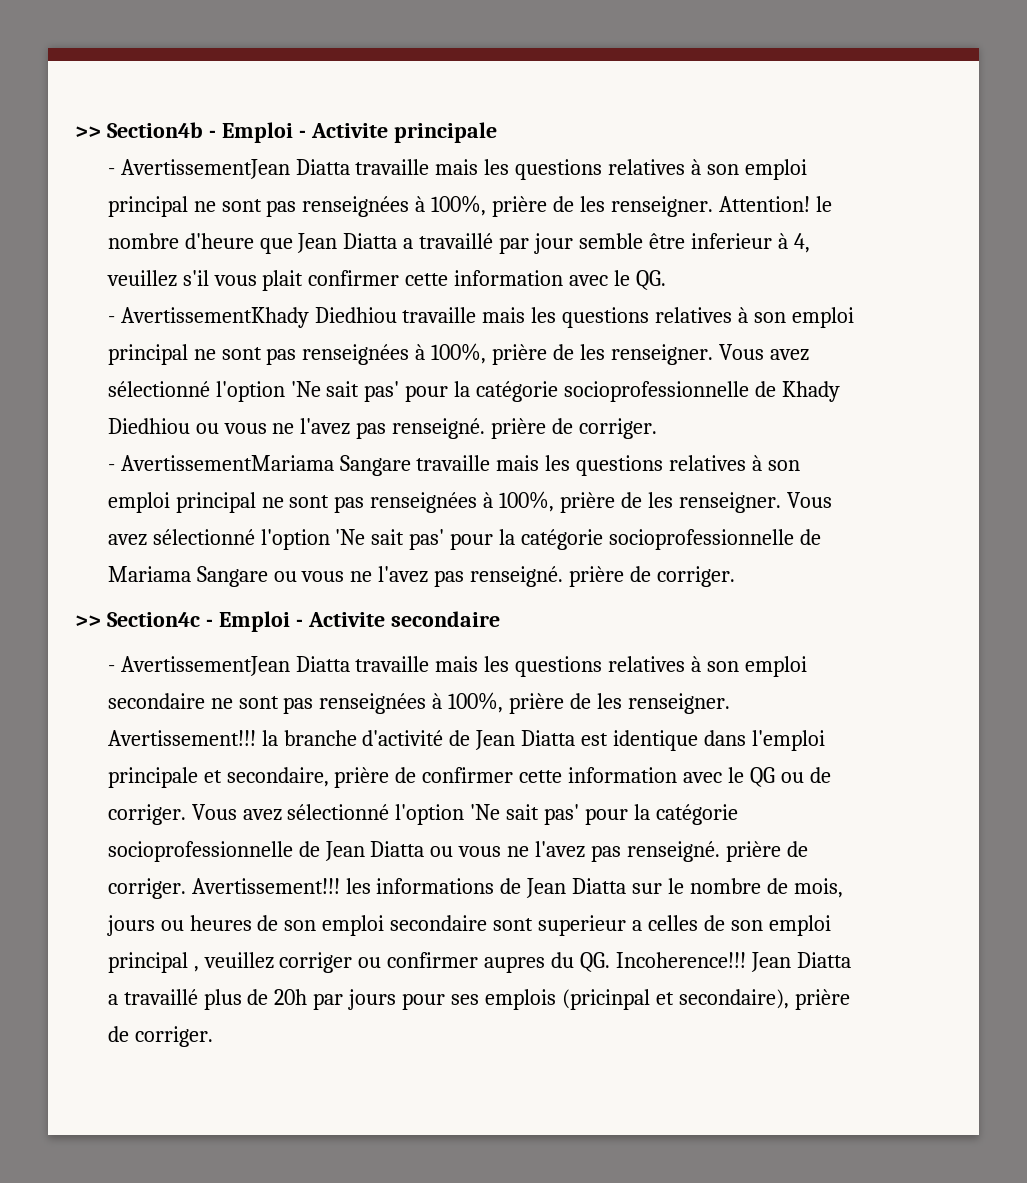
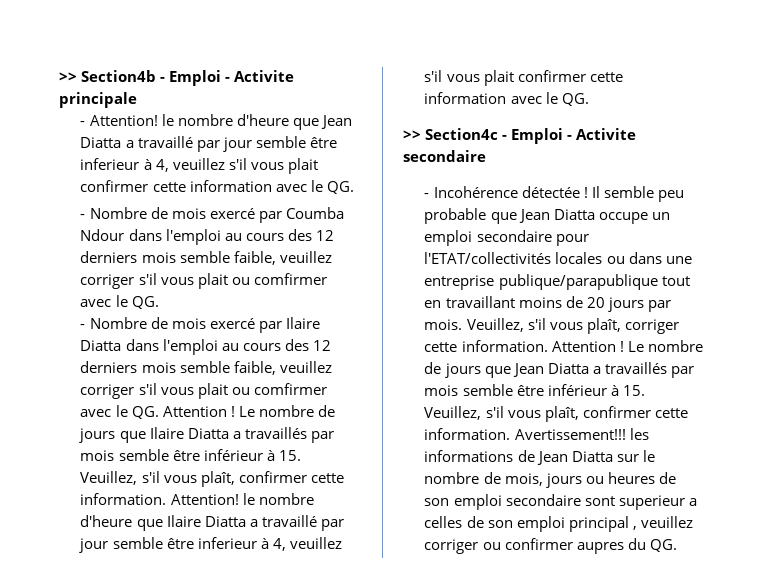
- - AvertissementJean Diatta travaille mais les questions relatives à son emploi principal ne sont pas renseignées à 100%, prière de les renseigner. Attention! le nombre d'heure que Jean Diatta a travaillé par jour semble être inferieur à 4, veuillez s'il vous plait confirmer cette information avec le QG.
+ - Attention! le nombre d'heure que Jean Diatta a travaillé par jour semble être inferieur à 4, veuillez s'il vous plait confirmer cette information avec le QG.
- - AvertissementKhady Diedhiou travaille mais les questions relatives à son emploi principal ne sont pas renseignées à 100%, prière de les renseigner. Vous avez sélectionné l'option 'Ne sait pas' pour la catégorie socioprofessionnelle de Khady Diedhiou ou vous ne l'avez pas renseigné. prière de corriger.
- - AvertissementMariama Sangare travaille mais les questions relatives à son emploi principal ne sont pas renseignées à 100%, prière de les renseigner. Vous avez sélectionné l'option 'Ne sait pas' pour la catégorie socioprofessionnelle de Mariama Sangare ou vous ne l'avez pas renseigné. prière de corriger.
+ - Nombre de mois exercé par Coumba Ndour dans l'emploi au cours des 12 derniers mois semble faible, veuillez corriger s'il vous plait ou comfirmer avec le QG.
+ - Nombre de mois exercé par Ilaire Diatta dans l'emploi au cours des 12 derniers mois semble faible, veuillez corriger s'il vous plait ou comfirmer avec le QG. Attention ! Le nombre de jours que Ilaire Diatta a travaillés par mois semble être inférieur à 15. Veuillez, s'il vous plaît, confirmer cette information. Attention! le nombre d'heure que Ilaire Diatta a travaillé par jour semble être inferieur à 4, veuillez s'il vous plait confirmer cette information avec le QG.
- - AvertissementJean Diatta travaille mais les questions relatives à son emploi secondaire ne sont pas renseignées à 100%, prière de les renseigner. Avertissement!!! la branche d'activité de Jean Diatta est identique dans l'emploi principale et secondaire, prière de confirmer cette information avec le QG ou de corriger. Vous avez sélectionné l'option 'Ne sait pas' pour la catégorie socioprofessionnelle de Jean Diatta ou vous ne l'avez pas renseigné. prière de corriger.
+ - Incohérence détectée ! Il semble peu probable que Jean Diatta occupe un emploi secondaire pour l'ETAT/collectivités locales ou dans une entreprise publique/parapublique tout en travaillant moins de 20 jours par mois. Veuillez, s'il vous plaît, corriger cette information. Attention ! Le nombre de jours que Jean Diatta a travaillés par mois semble être inférieur à 15. Veuillez, s'il vous plaît, confirmer cette information.
- Avertissement!!! les informations de Jean Diatta sur le nombre de mois, jours ou heures de son emploi secondaire sont superieur a celles de son emploi principal , veuillez corriger ou confirmer aupres du QG. Incoherence!!! Jean Diatta a travaillé plus de 20h par jours pour ses emplois (pricinpal et secondaire), prière de corriger.
+ Avertissement!!! les informations de Jean Diatta sur le nombre de mois, jours ou heures de son emploi secondaire sont superieur a celles de son emploi principal , veuillez corriger ou confirmer aupres du QG.

